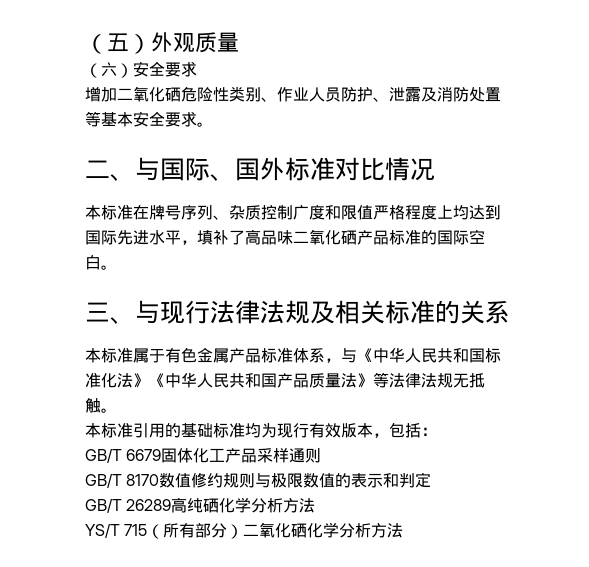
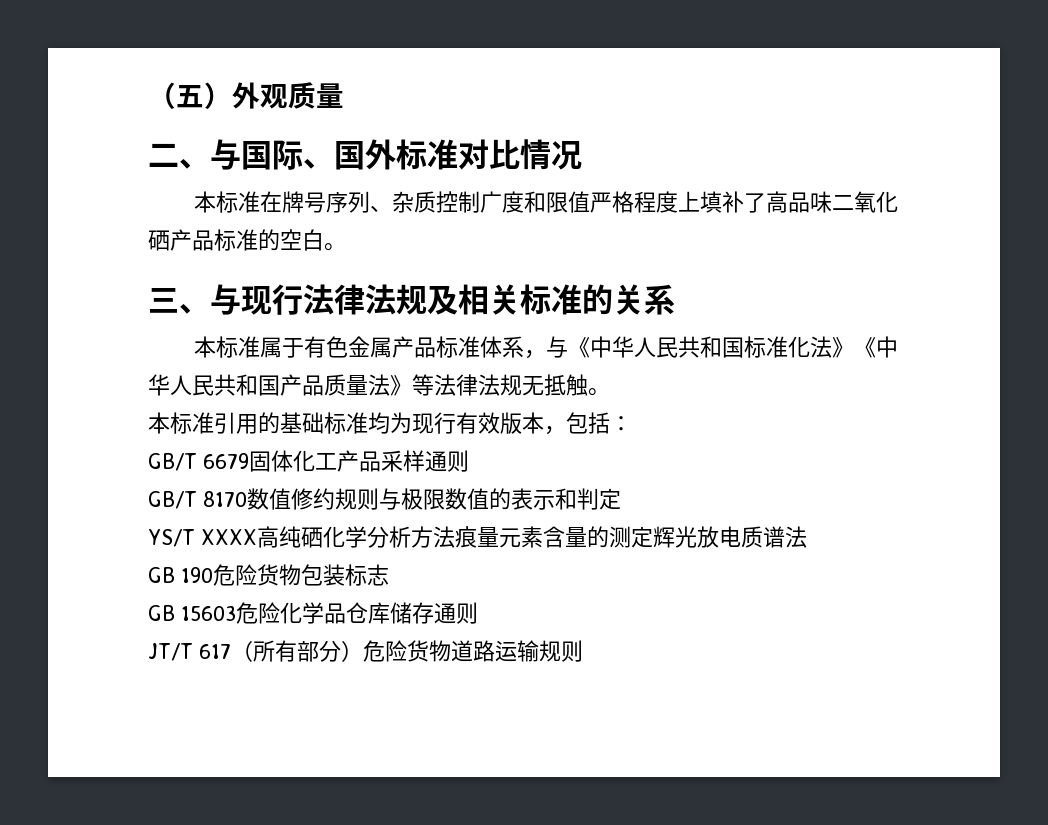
- （六）安全要求
- 增加二氧化硒危险性类别、作业人员防护、泄露及消防处置等基本安全要求。
- 本标准在牌号序列、杂质控制广度和限值严格程度上均达到国际先进水平，填补了高品味二氧化硒产品标准的国际空白。
+ 本标准在牌号序列、杂质控制广度和限值严格程度上填补了高品味二氧化硒产品标准的空白。
- GB/T 26289高纯硒化学分析方法
- YS/T 715（所有部分）二氧化硒化学分析方法
+ YS/T XXXX高纯硒化学分析方法痕量元素含量的测定辉光放电质谱法
+ GB 190危险货物包装标志
+ GB 15603危险化学品仓库储存通则
+ JT/T 617（所有部分）危险货物道路运输规则

